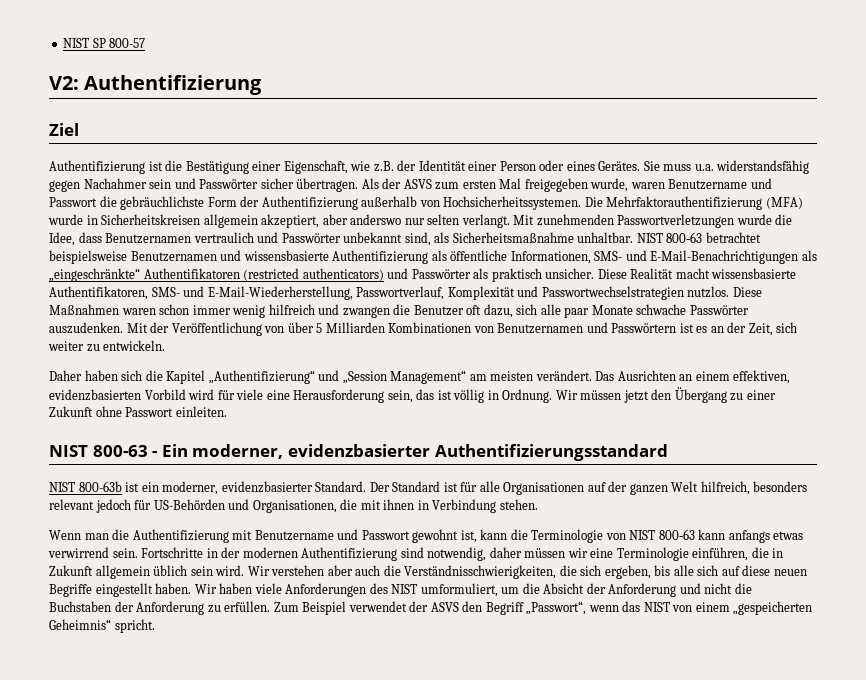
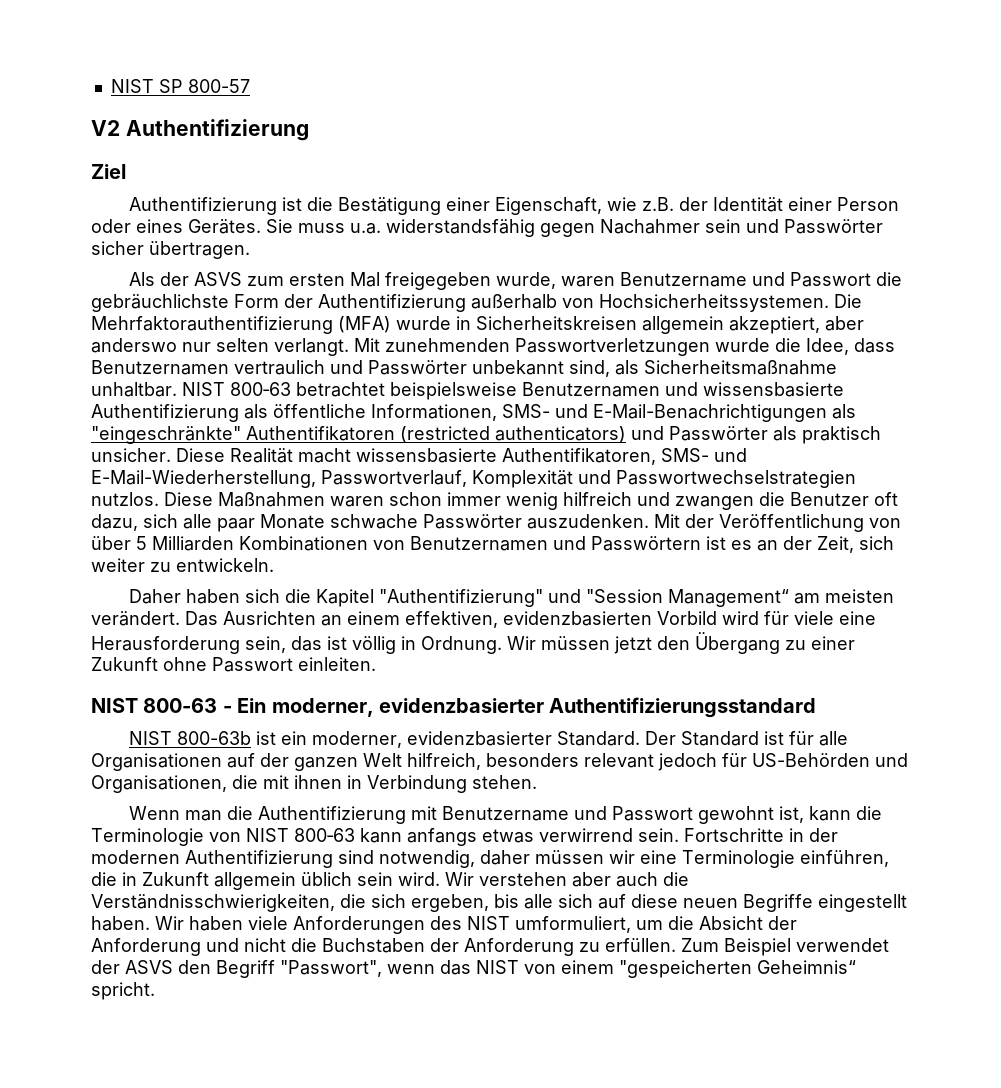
- V2: Authentifizierung
+ V2 Authentifizierung
- Sie muss u.a. widerstandsfähig gegen Nachahmer sein und Passwörter sicher übertragen. Als der ASVS zum ersten Mal freigegeben wurde, waren Benutzername und Passwort die gebräuchlichste Form der Authentifizierung außerhalb von Hochsicherheitssystemen.
+ Sie muss u.a. widerstandsfähig gegen Nachahmer sein und Passwörter sicher übertragen.
+ Als der ASVS zum ersten Mal freigegeben wurde, waren Benutzername und Passwort die gebräuchlichste Form der Authentifizierung außerhalb von Hochsicherheitssystemen.
- NIST 800‑63 betrachtet beispielsweise Benutzernamen und wissensbasierte Authentifizierung als öffentliche Informationen, SMS- und E-Mail-Benachrichtigungen als „eingeschränkte“ Authentifikatoren (restricted authenticators) und Passwörter als praktisch unsicher.
+ NIST 800‑63 betrachtet beispielsweise Benutzernamen und wissensbasierte Authentifizierung als öffentliche Informationen, SMS- und E-Mail-Benachrichtigungen als "eingeschränkte" Authentifikatoren (restricted authenticators) und Passwörter als praktisch unsicher.
- Daher haben sich die Kapitel „Authentifizierung“ und „Session Management“ am meisten verändert.
+ Daher haben sich die Kapitel "Authentifizierung" und "Session Management“ am meisten verändert.
- Zum Beispiel verwendet der ASVS den Begriff „Passwort“, wenn das NIST von einem „gespeicherten Geheimnis“ spricht.
+ Zum Beispiel verwendet der ASVS den Begriff "Passwort", wenn das NIST von einem "gespeicherten Geheimnis“ spricht.

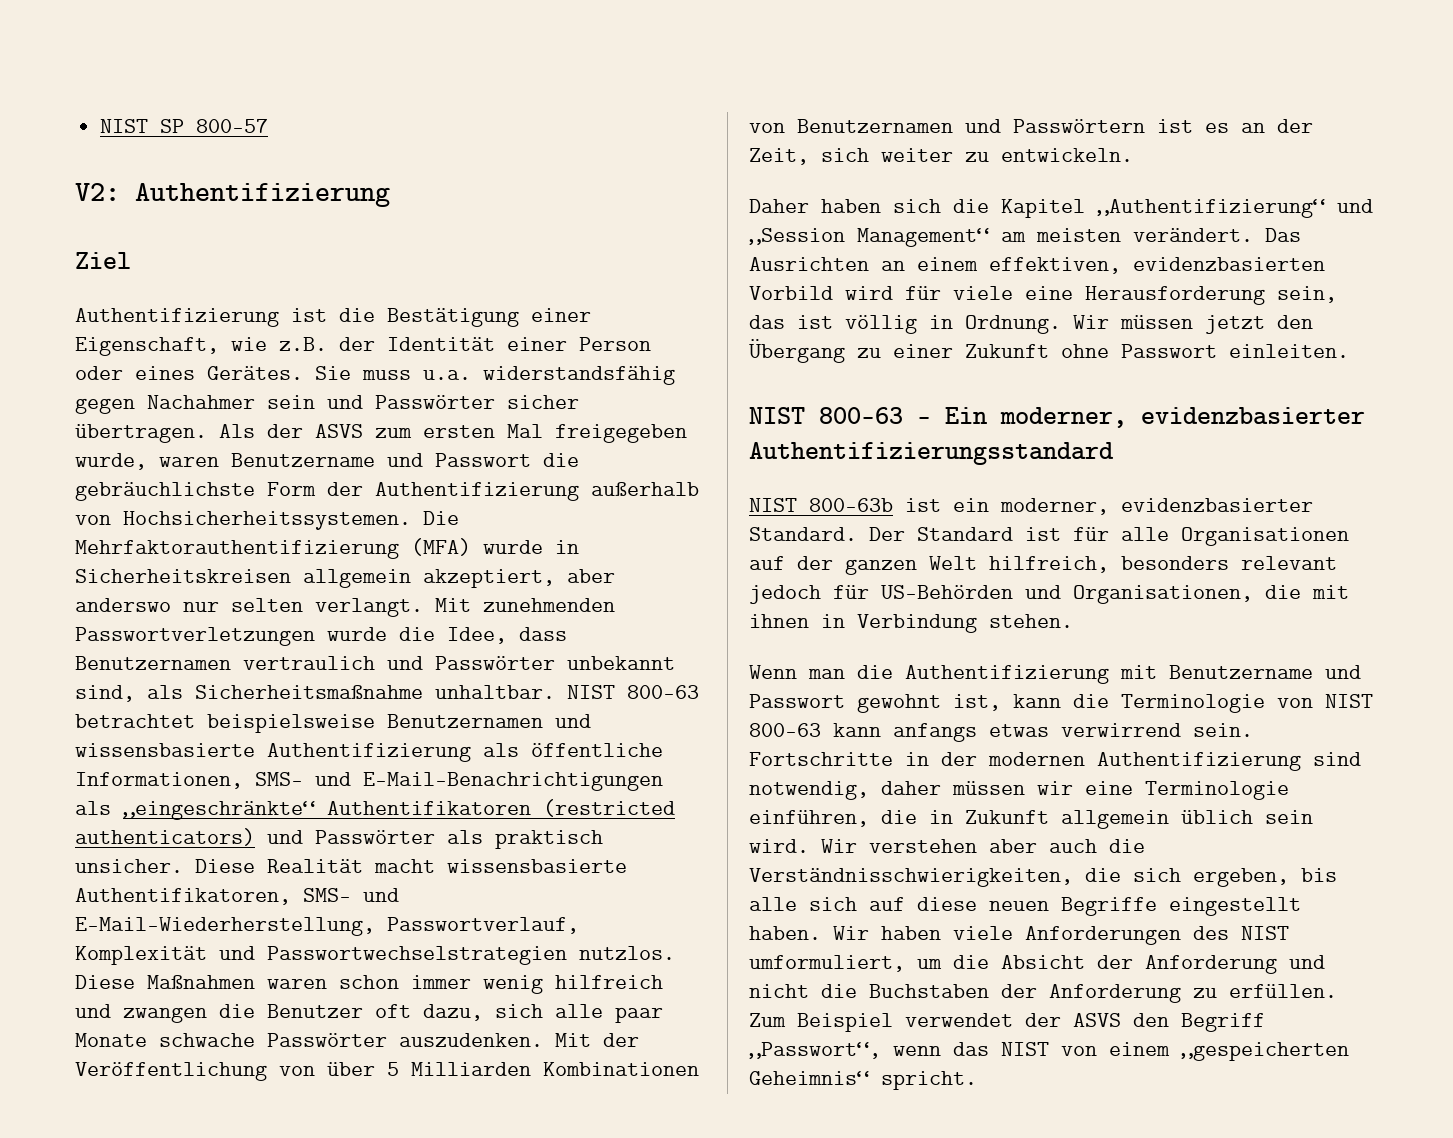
- V2 Authentifizierung
+ V2: Authentifizierung
- Sie muss u.a. widerstandsfähig gegen Nachahmer sein und Passwörter sicher übertragen.
- Als der ASVS zum ersten Mal freigegeben wurde, waren Benutzername und Passwort die gebräuchlichste Form der Authentifizierung außerhalb von Hochsicherheitssystemen.
+ Sie muss u.a. widerstandsfähig gegen Nachahmer sein und Passwörter sicher übertragen. Als der ASVS zum ersten Mal freigegeben wurde, waren Benutzername und Passwort die gebräuchlichste Form der Authentifizierung außerhalb von Hochsicherheitssystemen.
- NIST 800‑63 betrachtet beispielsweise Benutzernamen und wissensbasierte Authentifizierung als öffentliche Informationen, SMS- und E-Mail-Benachrichtigungen als "eingeschränkte" Authentifikatoren (restricted authenticators) und Passwörter als praktisch unsicher.
+ NIST 800‑63 betrachtet beispielsweise Benutzernamen und wissensbasierte Authentifizierung als öffentliche Informationen, SMS- und E-Mail-Benachrichtigungen als „eingeschränkte“ Authentifikatoren (restricted authenticators) und Passwörter als praktisch unsicher.
- Daher haben sich die Kapitel "Authentifizierung" und "Session Management“ am meisten verändert.
+ Daher haben sich die Kapitel „Authentifizierung“ und „Session Management“ am meisten verändert.
- Zum Beispiel verwendet der ASVS den Begriff "Passwort", wenn das NIST von einem "gespeicherten Geheimnis“ spricht.
+ Zum Beispiel verwendet der ASVS den Begriff „Passwort“, wenn das NIST von einem „gespeicherten Geheimnis“ spricht.

